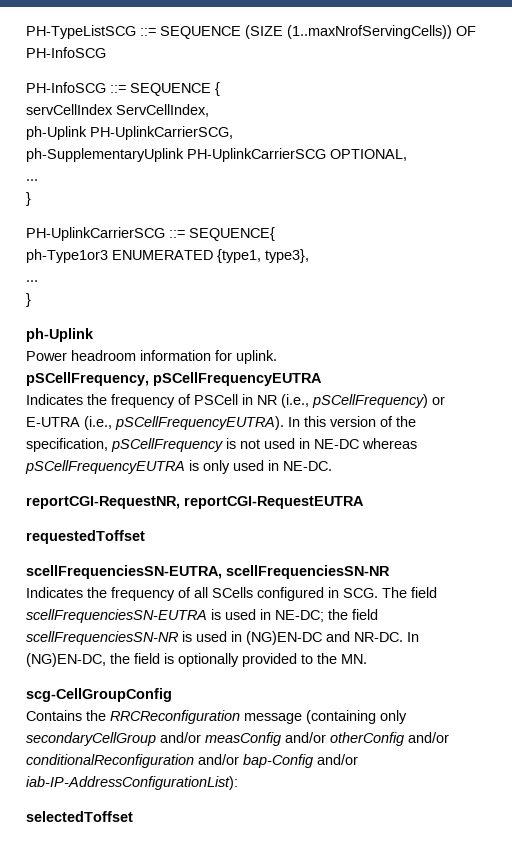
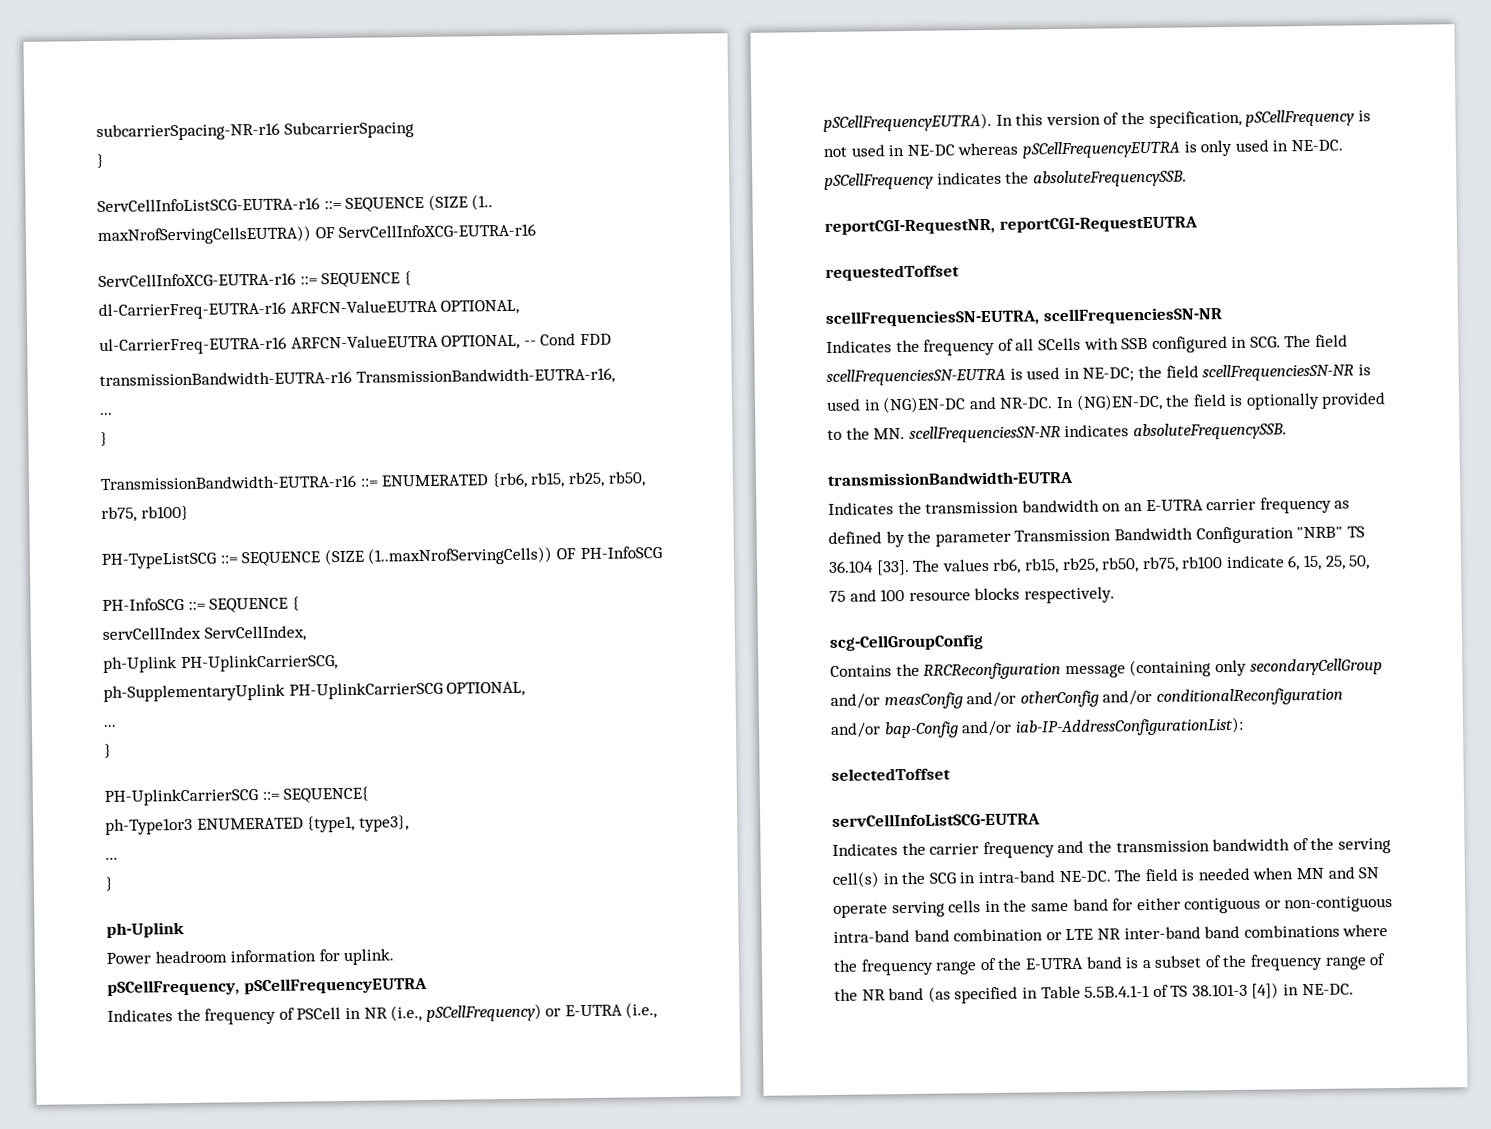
+ subcarrierSpacing-NR-r16 SubcarrierSpacing
+ }
+ ServCellInfoListSCG-EUTRA-r16 ::= SEQUENCE (SIZE (1.. maxNrofServingCellsEUTRA)) OF ServCellInfoXCG-EUTRA-r16
+ ServCellInfoXCG-EUTRA-r16 ::= SEQUENCE {
+ dl-CarrierFreq-EUTRA-r16 ARFCN-ValueEUTRA OPTIONAL,
+ ul-CarrierFreq-EUTRA-r16 ARFCN-ValueEUTRA OPTIONAL, -- Cond FDD
+ transmissionBandwidth-EUTRA-r16 TransmissionBandwidth-EUTRA-r16,
+ ...
+ }
+ TransmissionBandwidth-EUTRA-r16 ::= ENUMERATED {rb6, rb15, rb25, rb50, rb75, rb100}
- In this version of the specification, pSCellFrequency is not used in NE-DC whereas pSCellFrequencyEUTRA is only used in NE-DC.
+ In this version of the specification, pSCellFrequency is not used in NE-DC whereas pSCellFrequencyEUTRA is only used in NE-DC. pSCellFrequency indicates the absoluteFrequencySSB.
- Indicates the frequency of all SCells configured in SCG. The field scellFrequenciesSN-EUTRA is used in NE-DC; the field scellFrequenciesSN-NR is used in (NG)EN-DC and NR-DC.
+ Indicates the frequency of all SCells with SSB configured in SCG. The field scellFrequenciesSN-EUTRA is used in NE-DC; the field scellFrequenciesSN-NR is used in (NG)EN-DC and NR-DC.
- In (NG)EN-DC, the field is optionally provided to the MN.
+ In (NG)EN-DC, the field is optionally provided to the MN. scellFrequenciesSN-NR indicates absoluteFrequencySSB.
+ transmissionBandwidth-EUTRA
+ Indicates the transmission bandwidth on an E-UTRA carrier frequency as defined by the parameter Transmission Bandwidth Configuration "NRB" TS 36.104 [33]. The values rb6, rb15, rb25, rb50, rb75, rb100 indicate 6, 15, 25, 50, 75 and 100 resource blocks respectively.
+ servCellInfoListSCG-EUTRA
+ Indicates the carrier frequency and the transmission bandwidth of the serving cell(s) in the SCG in intra-band NE-DC. The field is needed when MN and SN operate serving cells in the same band for either contiguous or non-contiguous intra-band band combination or LTE NR inter-band band combinations where the frequency range of the E-UTRA band is a subset of the frequency range of the NR band (as specified in Table 5.5B.4.1-1 of TS 38.101-3 [4]) in NE-DC.

